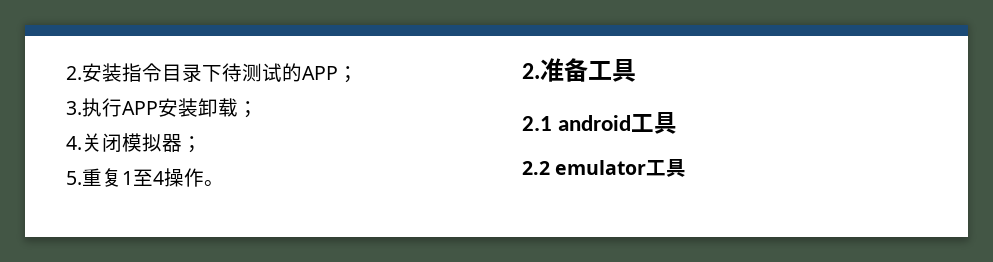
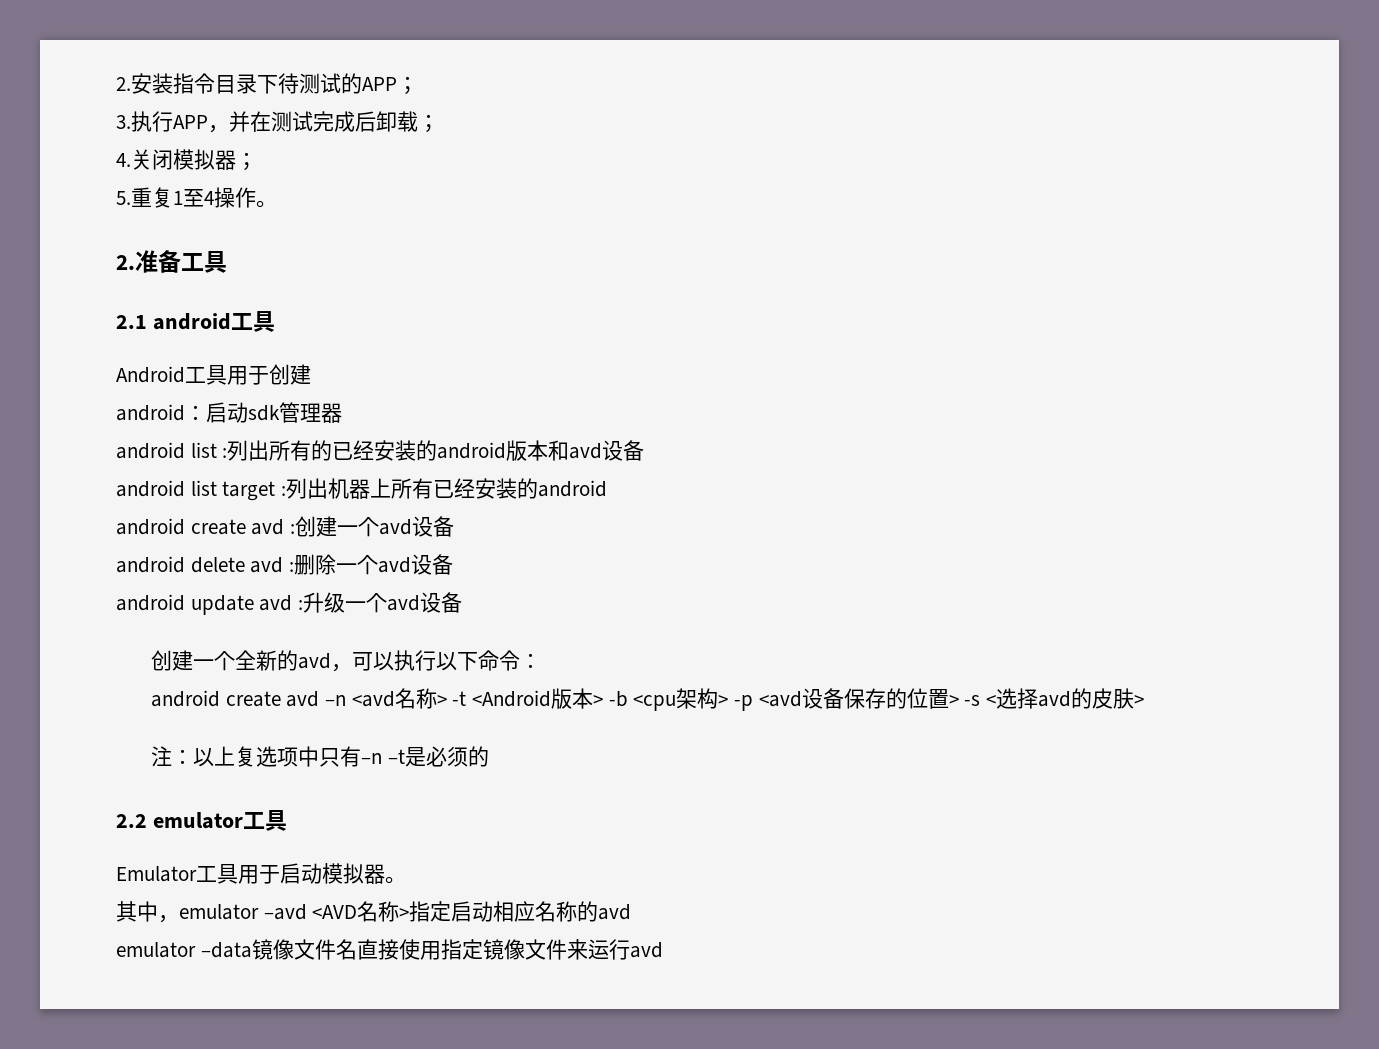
- 3.执行APP安装卸载；
+ 3.执行APP，并在测试完成后卸载；
+ Android工具用于创建
+ android：启动sdk管理器
+ android list :列出所有的已经安装的android版本和avd设备
+ android list target :列出机器上所有已经安装的android
+ android create avd :创建一个avd设备
+ android delete avd :删除一个avd设备
+ android update avd :升级一个avd设备
+ 创建一个全新的avd，可以执行以下命令：
+ android create avd –n <avd名称> -t <Android版本> -b <cpu架构> -p <avd设备保存的位置> -s <选择avd的皮肤>
+ 注：以上复选项中只有–n –t是必须的
  2.2 emulator工具
+ Emulator工具用于启动模拟器。
+ 其中，emulator –avd <AVD名称>指定启动相应名称的avd
+ emulator –data镜像文件名直接使用指定镜像文件来运行avd

